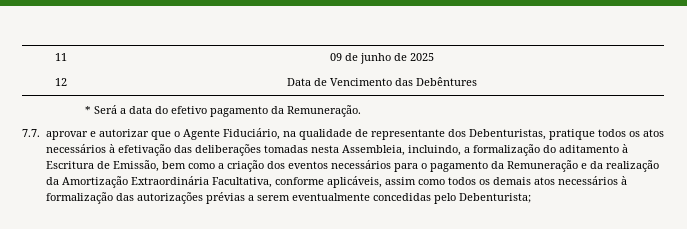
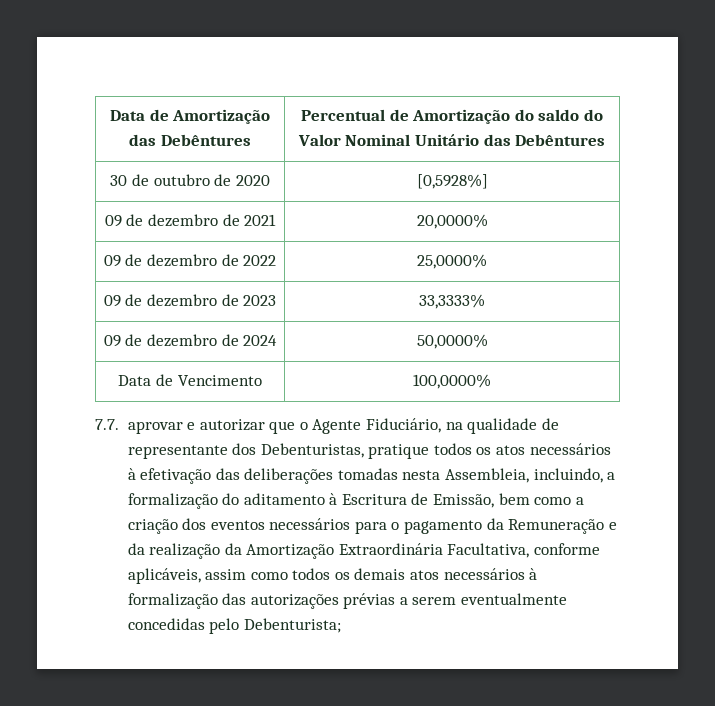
- 11 | 09 de junho de 2025
- 12 | Data de Vencimento das Debêntures
- * Será a data do efetivo pagamento da Remuneração.
+ Data de Amortização das Debêntures | Percentual de Amortização do saldo do Valor Nominal Unitário das Debêntures
+ 30 de outubro de 2020 | [0,5928%]
+ 09 de dezembro de 2021 | 20,0000%
+ 09 de dezembro de 2022 | 25,0000%
+ 09 de dezembro de 2023 | 33,3333%
+ 09 de dezembro de 2024 | 50,0000%
+ Data de Vencimento | 100,0000%

